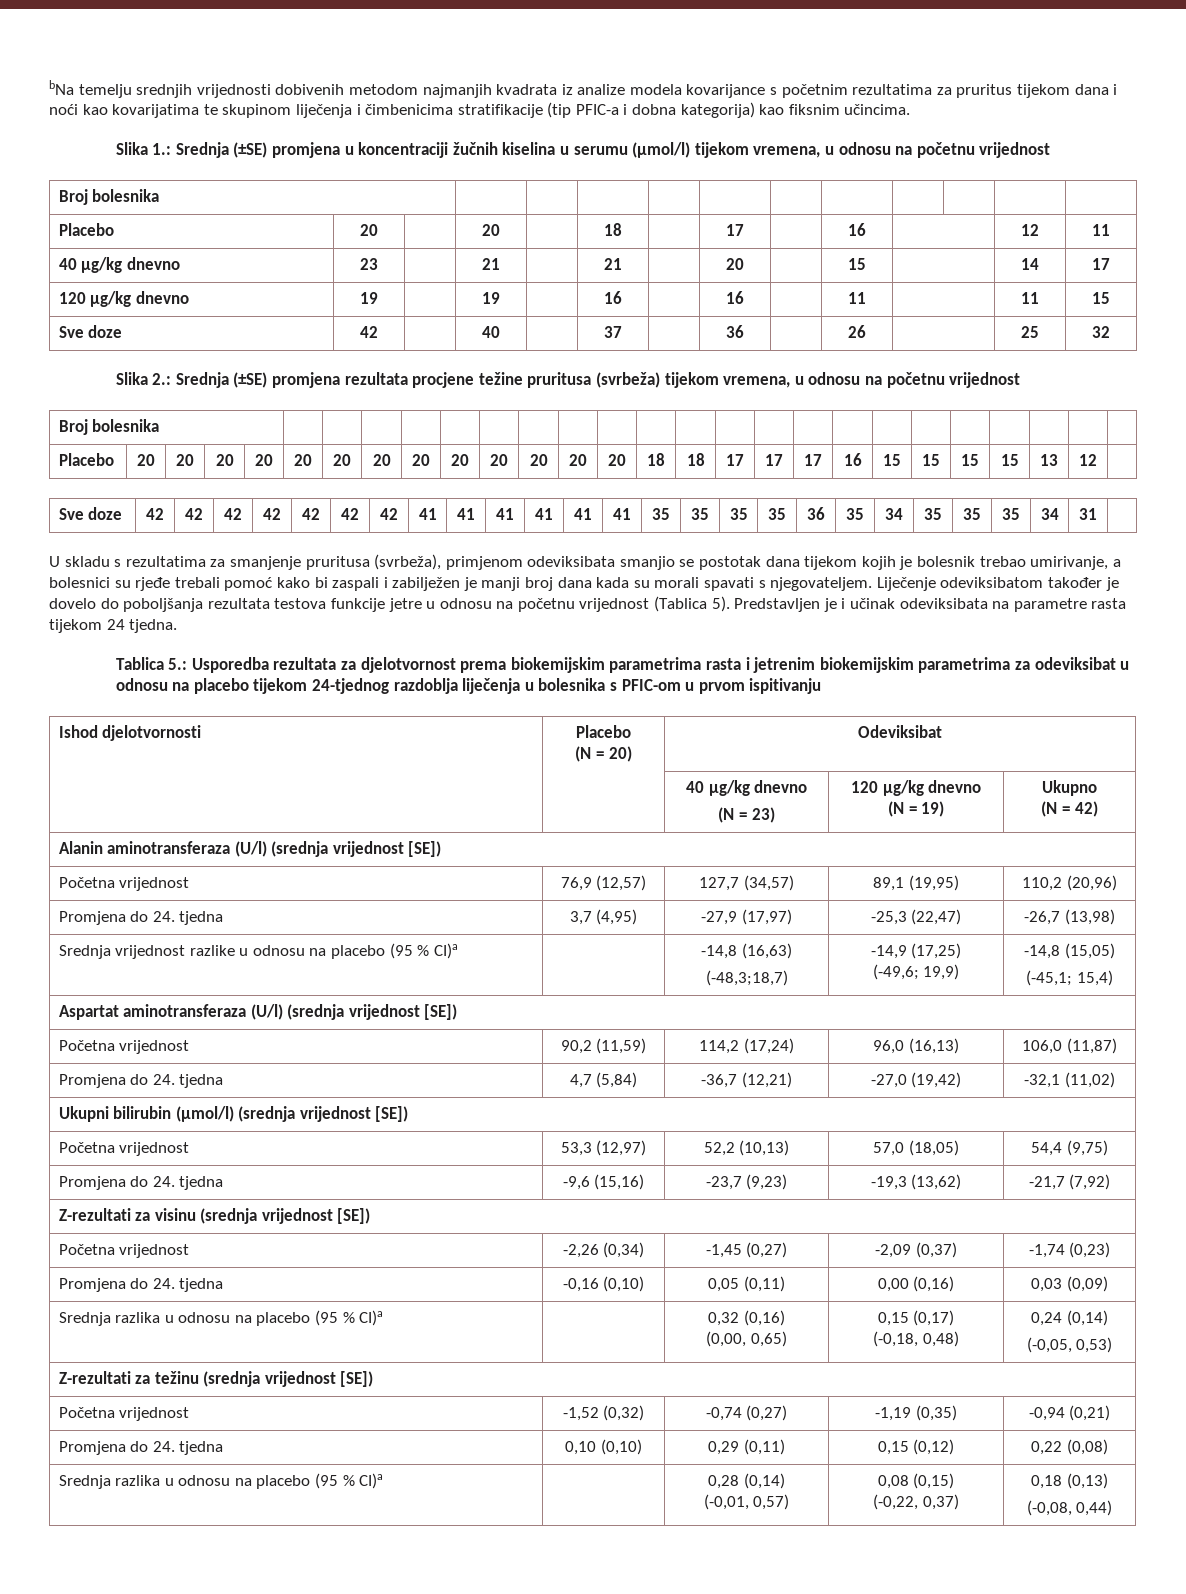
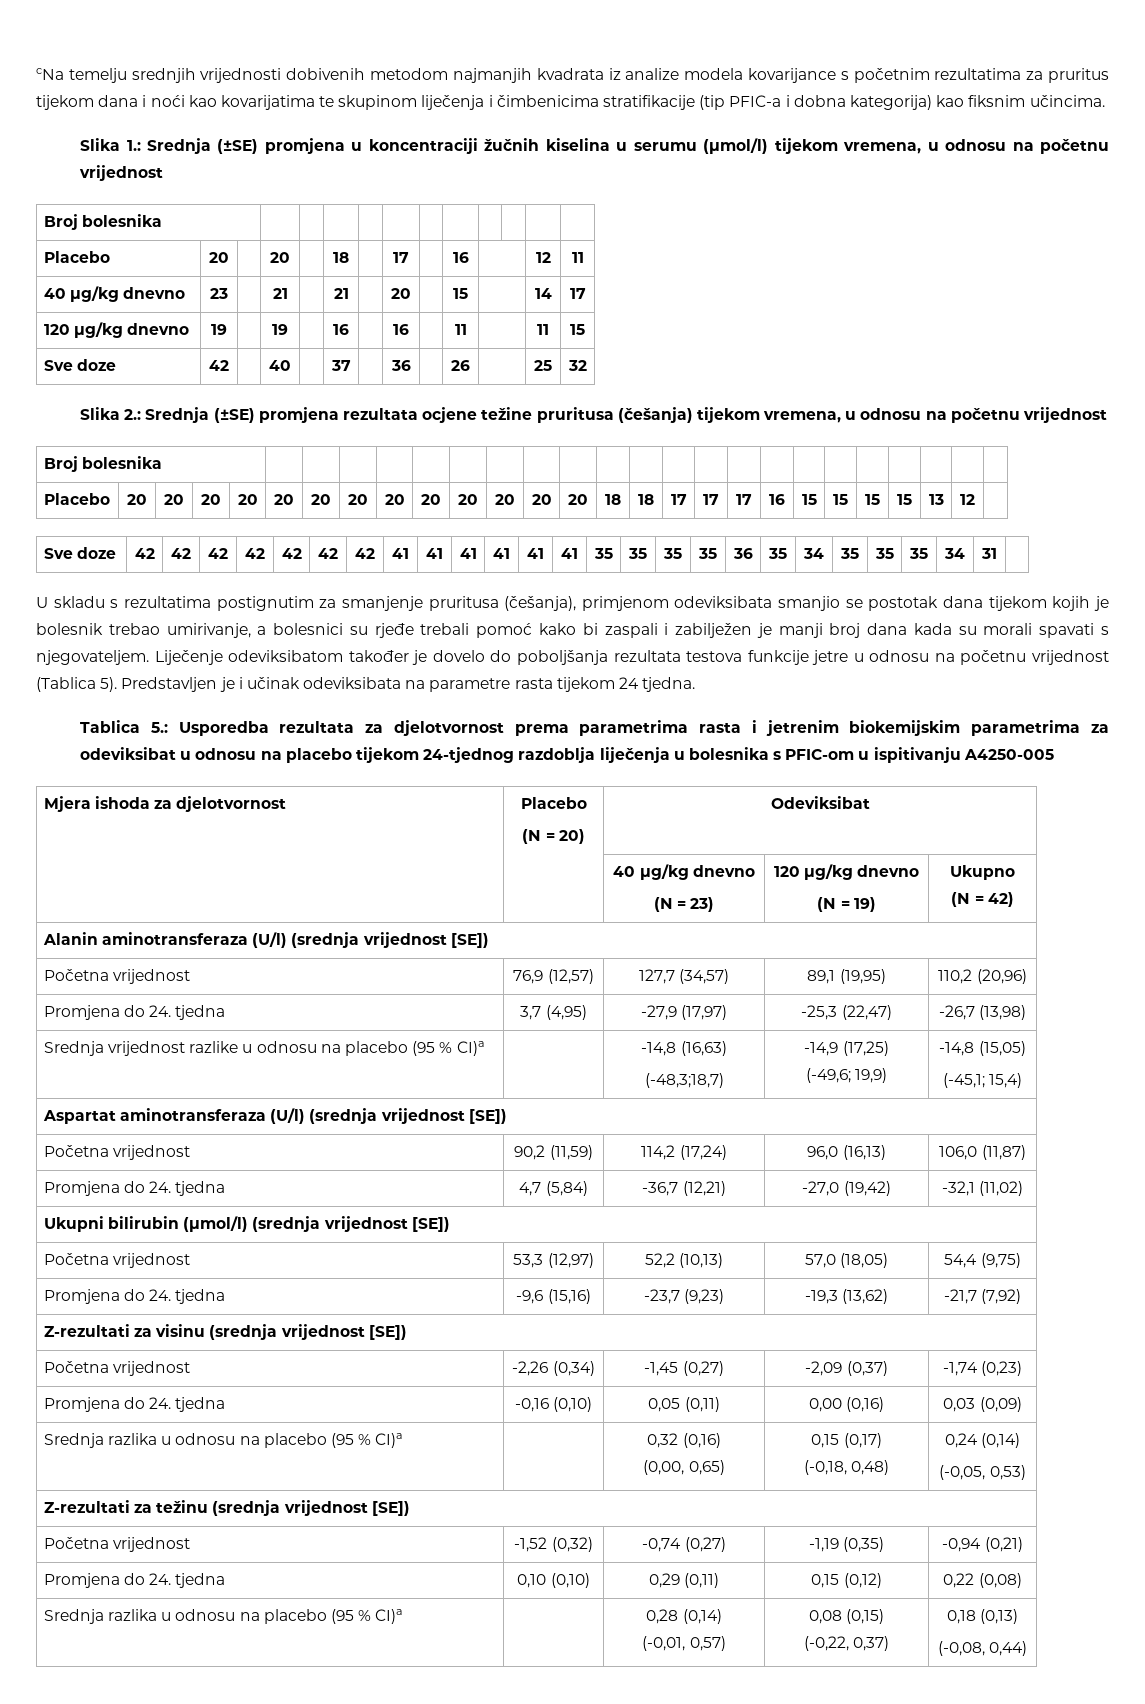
- bNa temelju srednjih vrijednosti dobivenih metodom najmanjih kvadrata iz analize modela kovarijance s početnim rezultatima za pruritus tijekom dana i noći kao kovarijatima te skupinom liječenja i čimbenicima stratifikacije (tip PFIC-a i dobna kategorija) kao fiksnim učincima.
+ cNa temelju srednjih vrijednosti dobivenih metodom najmanjih kvadrata iz analize modela kovarijance s početnim rezultatima za pruritus tijekom dana i noći kao kovarijatima te skupinom liječenja i čimbenicima stratifikacije (tip PFIC-a i dobna kategorija) kao fiksnim učincima.
- Slika 2.: Srednja (±SE) promjena rezultata procjene težine pruritusa (svrbeža) tijekom vremena, u odnosu na početnu vrijednost
+ Slika 2.: Srednja (±SE) promjena rezultata ocjene težine pruritusa (češanja) tijekom vremena, u odnosu na početnu vrijednost
- U skladu s rezultatima za smanjenje pruritusa (svrbeža), primjenom odeviksibata smanjio se postotak dana tijekom kojih je bolesnik trebao umirivanje, a bolesnici su rjeđe trebali pomoć kako bi zaspali i zabilježen je manji broj dana kada su morali spavati s njegovateljem.
+ U skladu s rezultatima postignutim za smanjenje pruritusa (češanja), primjenom odeviksibata smanjio se postotak dana tijekom kojih je bolesnik trebao umirivanje, a bolesnici su rjeđe trebali pomoć kako bi zaspali i zabilježen je manji broj dana kada su morali spavati s njegovateljem.
- Tablica 5.: Usporedba rezultata za djelotvornost prema biokemijskim parametrima rasta i jetrenim biokemijskim parametrima za odeviksibat u odnosu na placebo tijekom 24-tjednog razdoblja liječenja u bolesnika s PFIC-om u prvom ispitivanju
- Ishod djelotvornosti | Placebo
+ Tablica 5.: Usporedba rezultata za djelotvornost prema parametrima rasta i jetrenim biokemijskim parametrima za odeviksibat u odnosu na placebo tijekom 24-tjednog razdoblja liječenja u bolesnika s PFIC-om u ispitivanju A4250-005
+ Mjera ishoda za djelotvornost | Placebo

